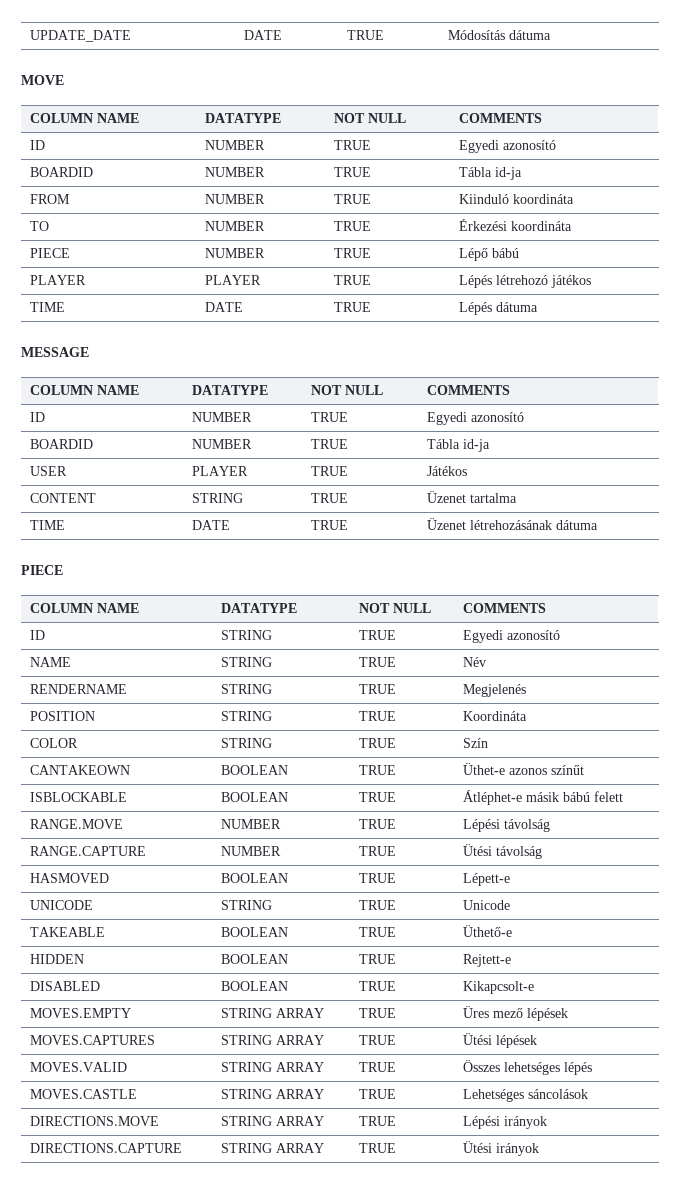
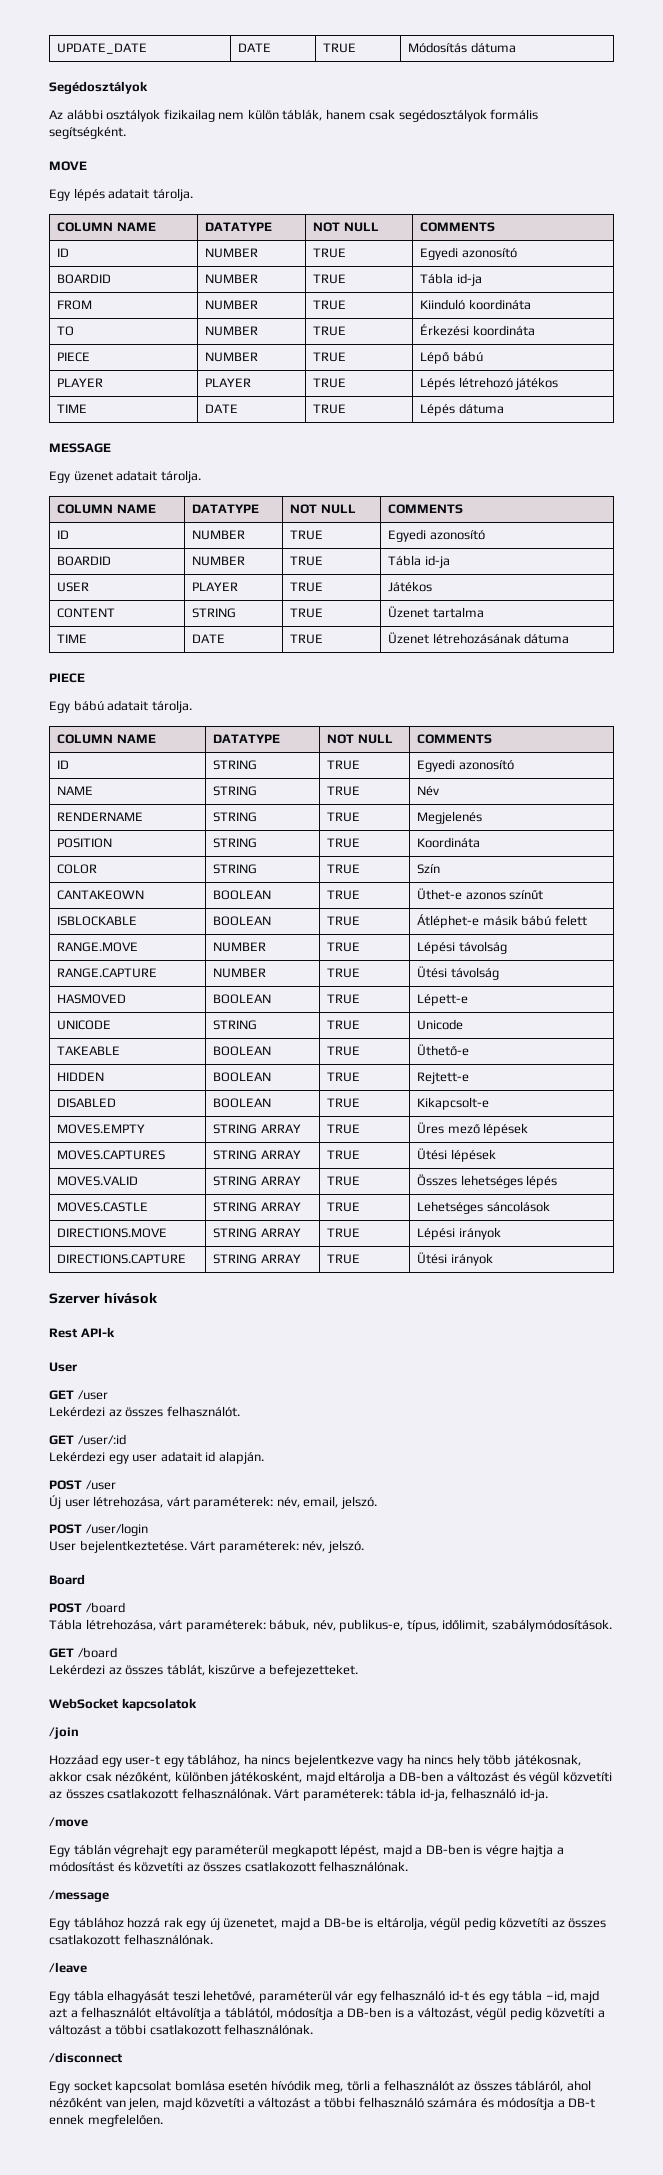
+ Segédosztályok
+ Az alábbi osztályok fizikailag nem külön táblák, hanem csak segédosztályok formális segítségként.
  MOVE
+ Egy lépés adatait tárolja.
+ Egy üzenet adatait tárolja.
+ Egy bábú adatait tárolja.
+ Szerver hívások
+ Rest API-k
+ User
+ GET /user
+ Lekérdezi az összes felhasználót.
+ GET /user/:id
+ Lekérdezi egy user adatait id alapján.
+ POST /user
+ Új user létrehozása, várt paraméterek: név, email, jelszó.
+ POST /user/login
+ User bejelentkeztetése. Várt paraméterek: név, jelszó.
+ Board
+ POST /board
+ Tábla létrehozása, várt paraméterek: bábuk, név, publikus-e, típus, időlimit, szabálymódosítások.
+ GET /board
+ Lekérdezi az összes táblát, kiszűrve a befejezetteket.
+ WebSocket kapcsolatok
+ /join
+ Hozzáad egy user-t egy táblához, ha nincs bejelentkezve vagy ha nincs hely több játékosnak, akkor csak nézőként, különben játékosként, majd eltárolja a DB-ben a változást és végül közvetíti az összes csatlakozott felhasználónak. Várt paraméterek: tábla id-ja, felhasználó id-ja.
+ /move
+ Egy táblán végrehajt egy paraméterül megkapott lépést, majd a DB-ben is végre hajtja a módosítást és közvetíti az összes csatlakozott felhasználónak.
+ /message
+ Egy táblához hozzá rak egy új üzenetet, majd a DB-be is eltárolja, végül pedig közvetíti az összes csatlakozott felhasználónak.
+ /leave
+ Egy tábla elhagyását teszi lehetővé, paraméterül vár egy felhasználó id-t és egy tábla –id, majd azt a felhasználót eltávolítja a táblától, módosítja a DB-ben is a változást, végül pedig közvetíti a változást a többi csatlakozott felhasználónak.
+ /disconnect
+ Egy socket kapcsolat bomlása esetén hívódik meg, törli a felhasználót az összes tábláról, ahol nézőként van jelen, majd közvetíti a változást a többi felhasználó számára és módosítja a DB-t ennek megfelelően.

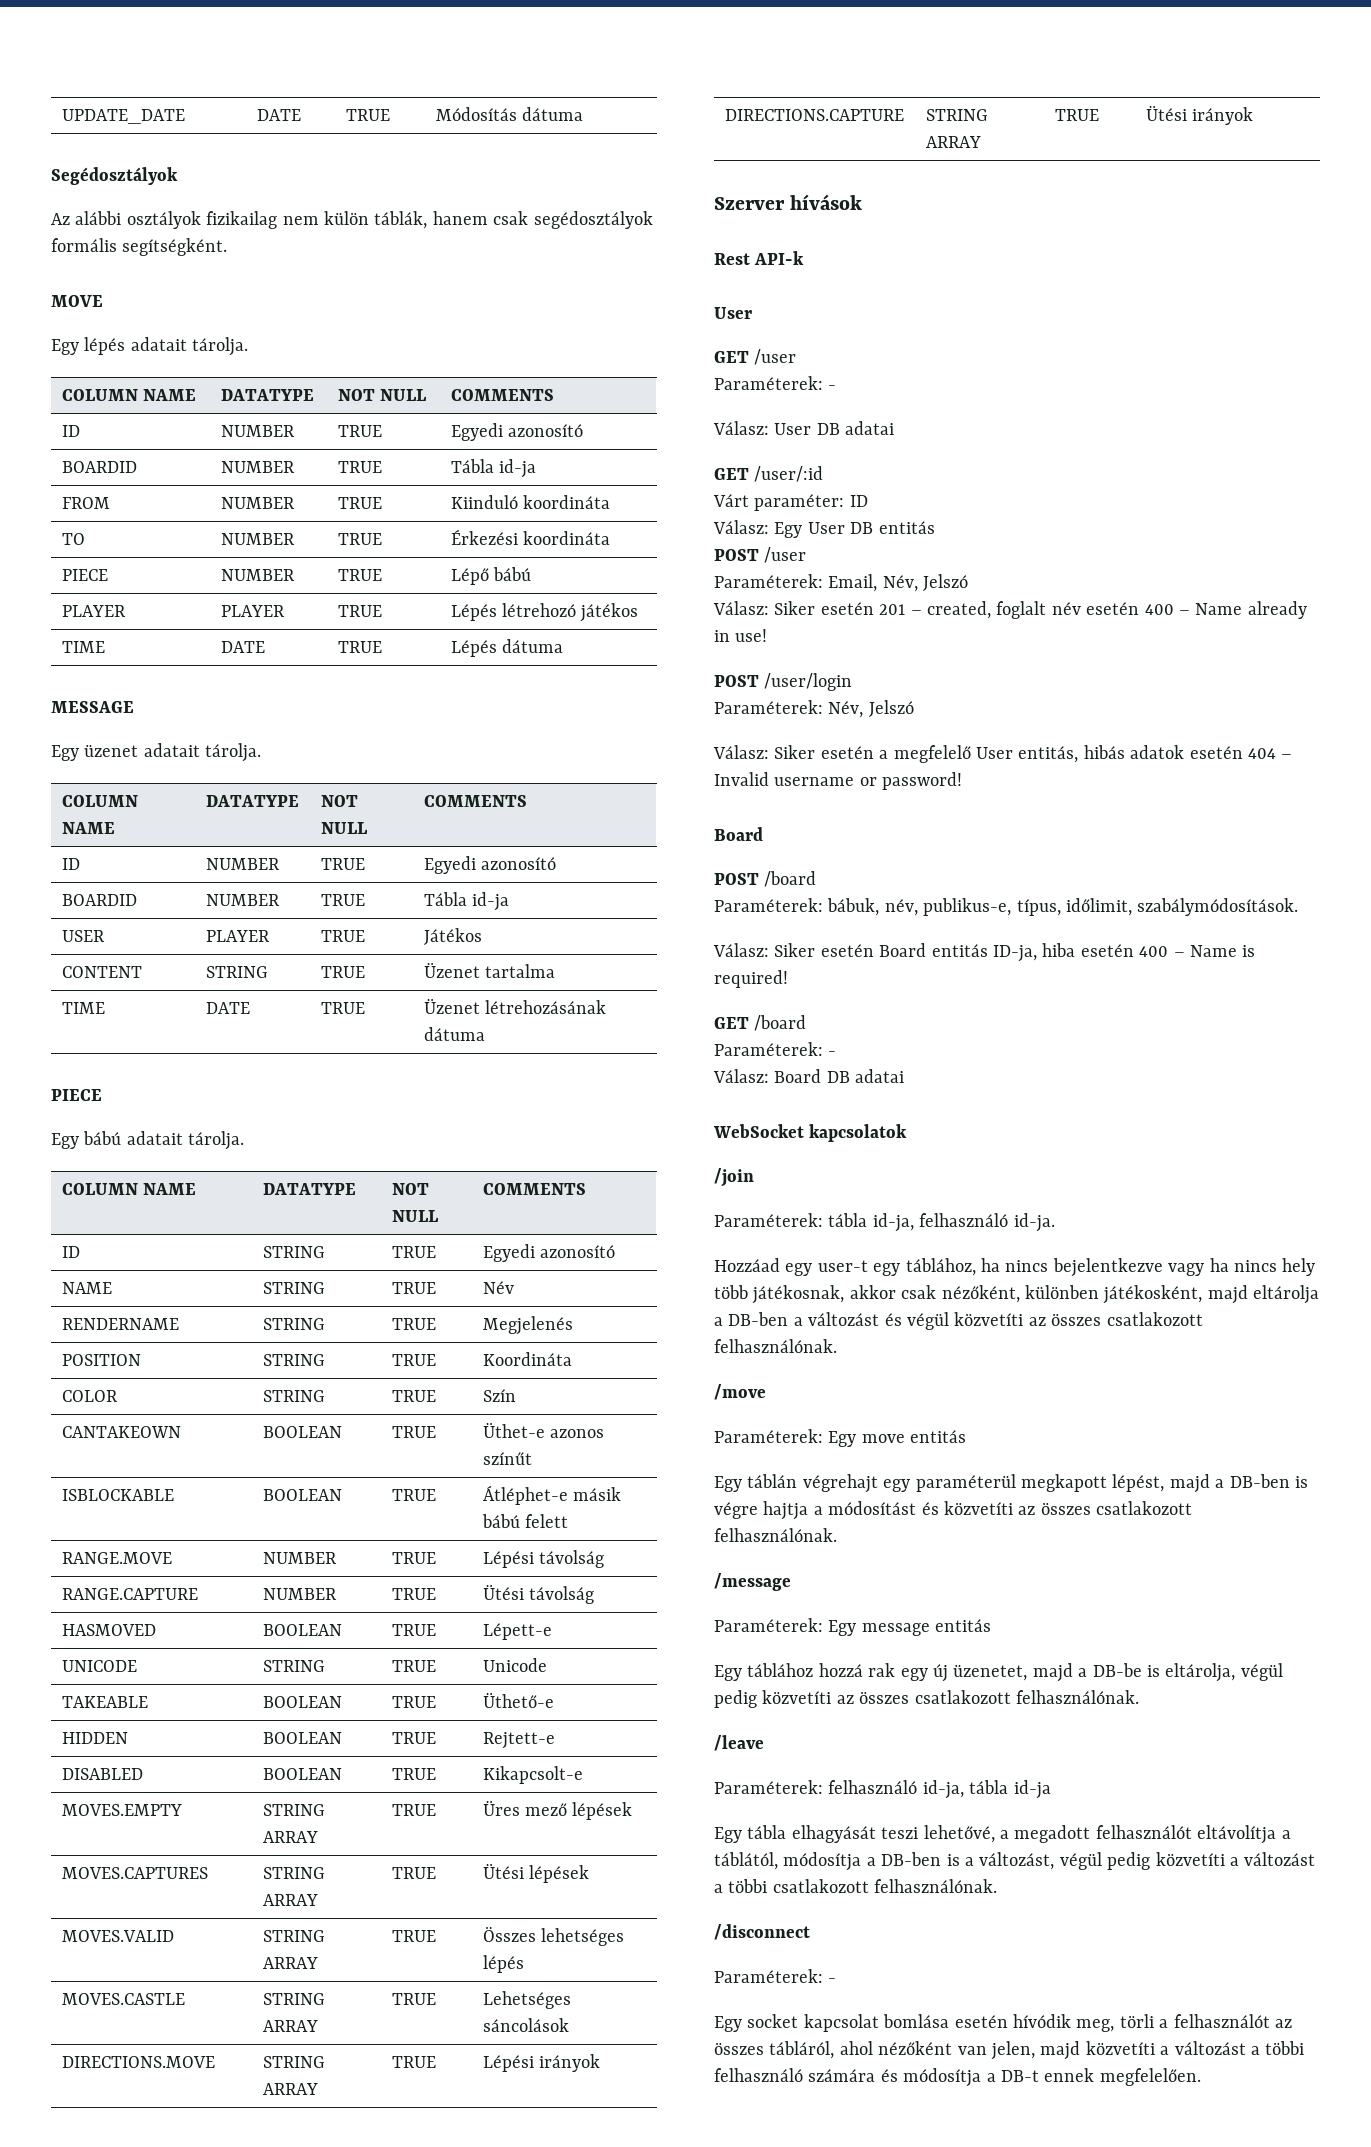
  GET /user
- Lekérdezi az összes felhasználót.
+ Paraméterek: -
+ Válasz: User DB adatai
  GET /user/:id
- Lekérdezi egy user adatait id alapján.
+ Várt paraméter: ID
+ Válasz: Egy User DB entitás
  POST /user
- Új user létrehozása, várt paraméterek: név, email, jelszó.
+ Paraméterek: Email, Név, Jelszó
+ Válasz: Siker esetén 201 – created, foglalt név esetén 400 – Name already in use!
  POST /user/login
- User bejelentkeztetése. Várt paraméterek: név, jelszó.
+ Paraméterek: Név, Jelszó
+ Válasz: Siker esetén a megfelelő User entitás, hibás adatok esetén 404 – Invalid username or password!
- Tábla létrehozása, várt paraméterek: bábuk, név, publikus-e, típus, időlimit, szabálymódosítások.
+ Paraméterek: bábuk, név, publikus-e, típus, időlimit, szabálymódosítások.
+ Válasz: Siker esetén Board entitás ID-ja, hiba esetén 400 – Name is required!
  GET /board
- Lekérdezi az összes táblát, kiszűrve a befejezetteket.
+ Paraméterek: -
+ Válasz: Board DB adatai
  WebSocket kapcsolatok
  /join
+ Paraméterek: tábla id-ja, felhasználó id-ja.
- Hozzáad egy user-t egy táblához, ha nincs bejelentkezve vagy ha nincs hely több játékosnak, akkor csak nézőként, különben játékosként, majd eltárolja a DB-ben a változást és végül közvetíti az összes csatlakozott felhasználónak. Várt paraméterek: tábla id-ja, felhasználó id-ja.
+ Hozzáad egy user-t egy táblához, ha nincs bejelentkezve vagy ha nincs hely több játékosnak, akkor csak nézőként, különben játékosként, majd eltárolja a DB-ben a változást és végül közvetíti az összes csatlakozott felhasználónak.
  /move
+ Paraméterek: Egy move entitás
+ Paraméterek: Egy message entitás
+ Paraméterek: felhasználó id-ja, tábla id-ja
- Egy tábla elhagyását teszi lehetővé, paraméterül vár egy felhasználó id-t és egy tábla –id, majd azt a felhasználót eltávolítja a táblától, módosítja a DB-ben is a változást, végül pedig közvetíti a változást a többi csatlakozott felhasználónak.
+ Egy tábla elhagyását teszi lehetővé, a megadott felhasználót eltávolítja a táblától, módosítja a DB-ben is a változást, végül pedig közvetíti a változást a többi csatlakozott felhasználónak.
  /disconnect
+ Paraméterek: -

